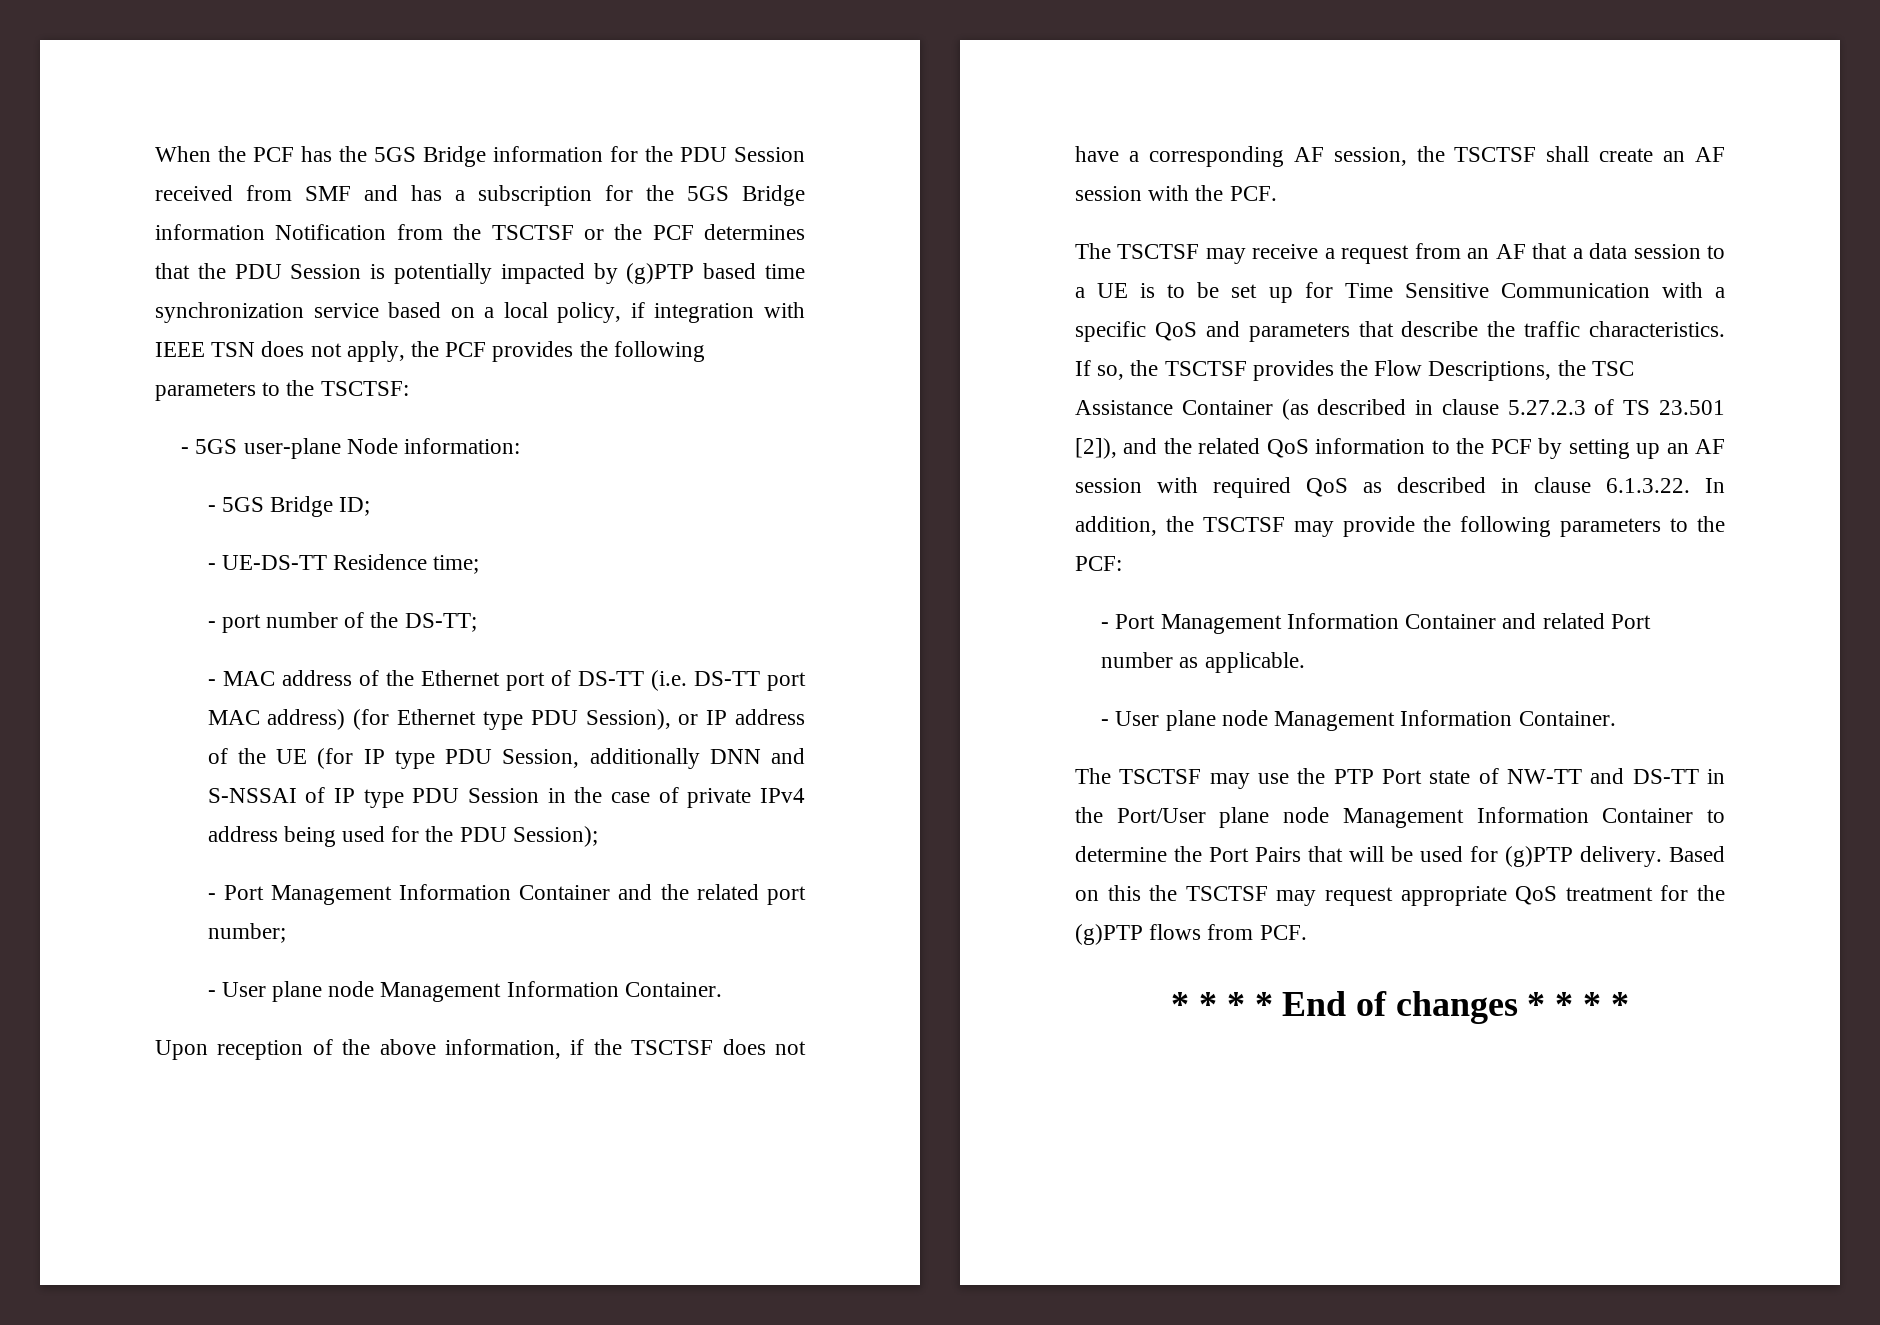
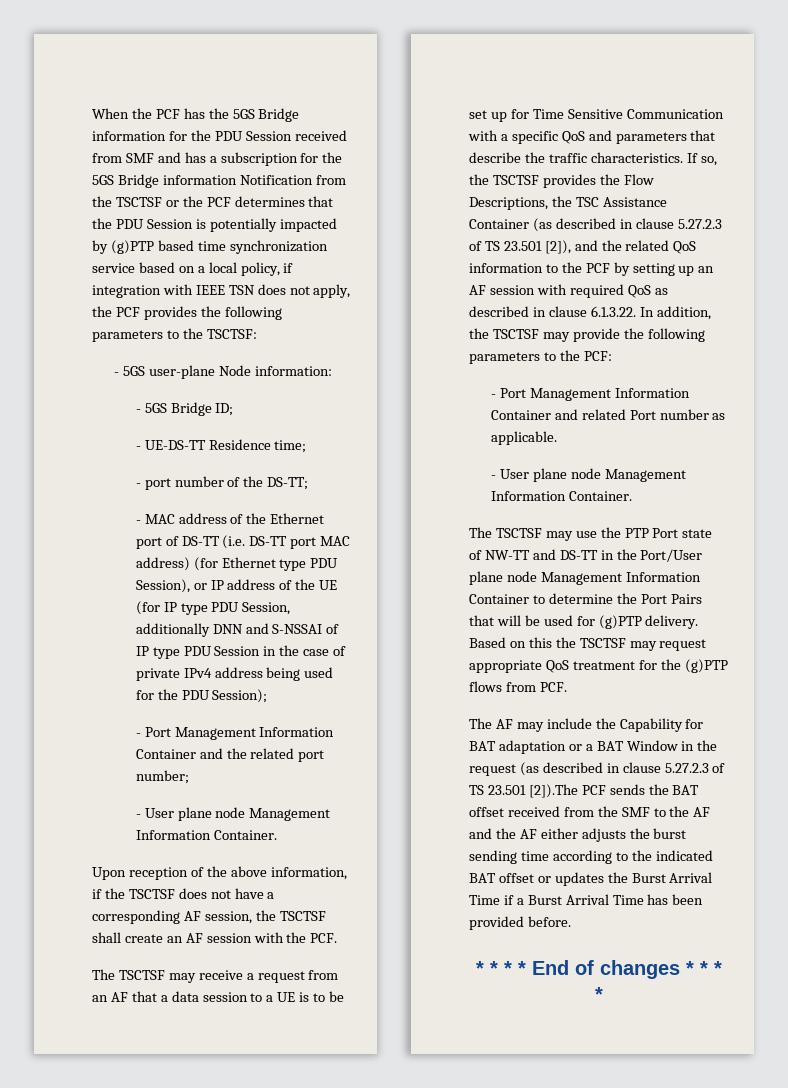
+ The AF may include the Capability for BAT adaptation or a BAT Window in the request (as described in clause 5.27.2.3 of TS 23.501 [2]).The PCF sends the BAT offset received from the SMF to the AF and the AF either adjusts the burst sending time according to the indicated BAT offset or updates the Burst Arrival Time if a Burst Arrival Time has been provided before.

